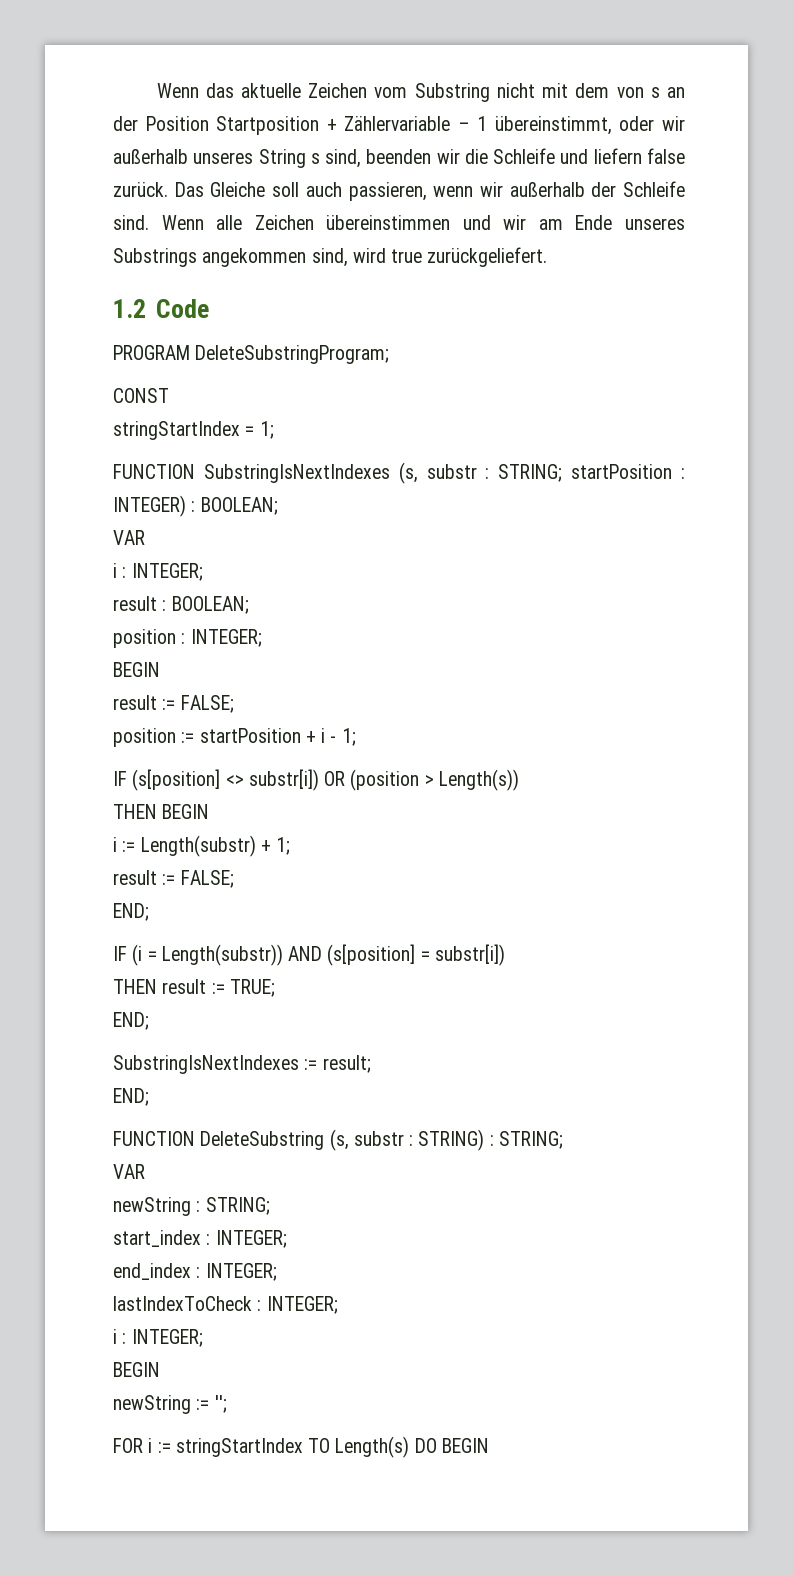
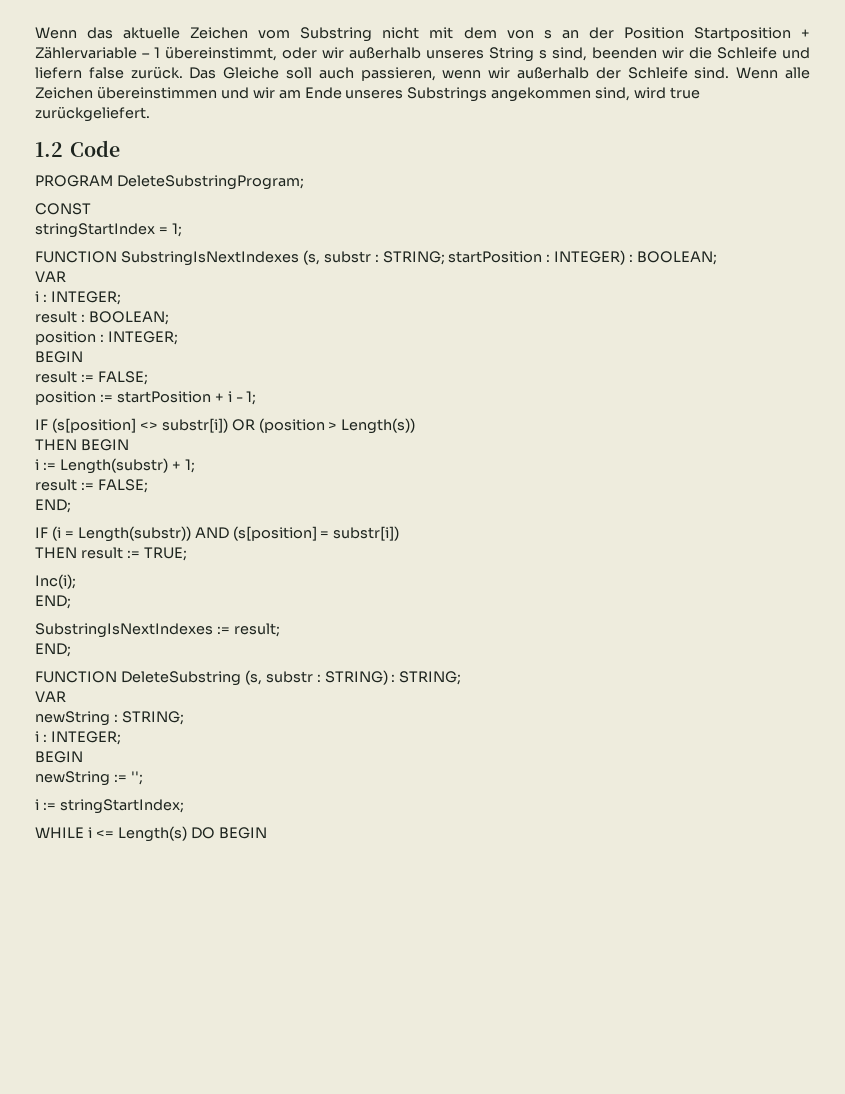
+ Inc(i);
- start_index : INTEGER;
- end_index : INTEGER;
- lastIndexToCheck : INTEGER;
- FOR i := stringStartIndex TO Length(s) DO BEGIN
+ i := stringStartIndex;
+ WHILE i <= Length(s) DO BEGIN

